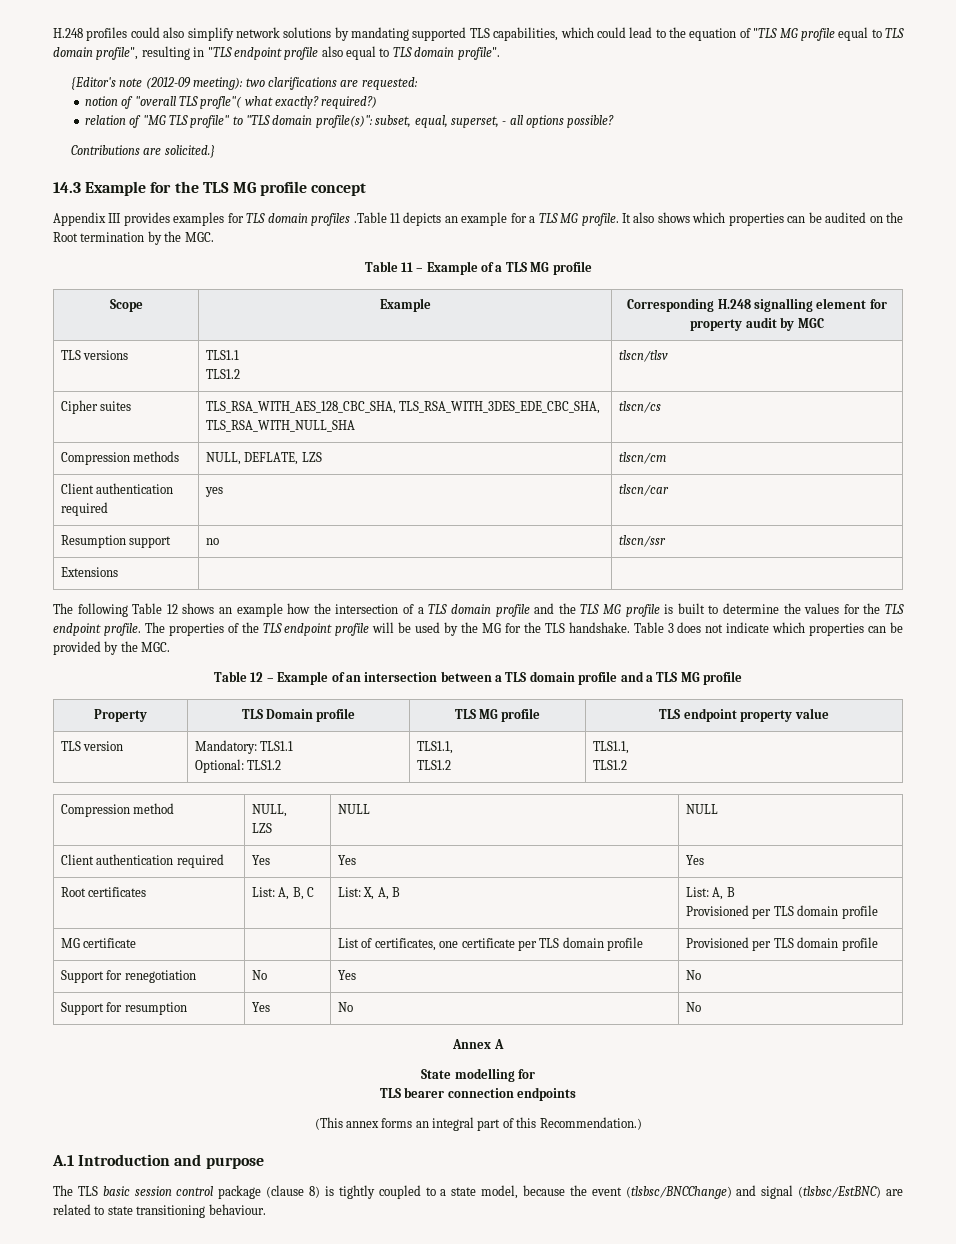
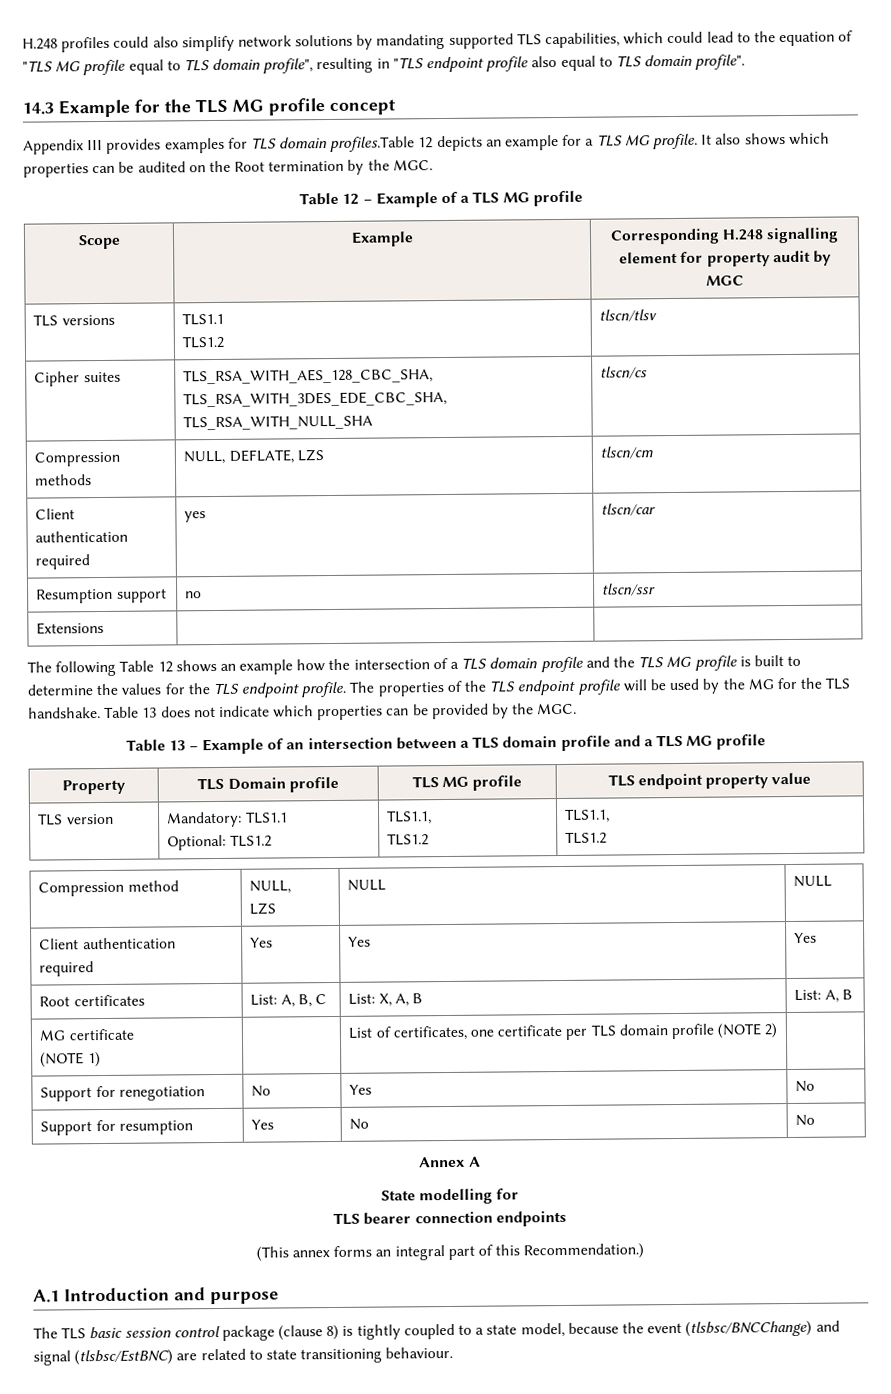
- {Editor's note (2012-09 meeting): two clarifications are requested:
- notion of "overall TLS profle"( what exactly? required?)
- relation of "MG TLS profile" to "TLS domain profile(s)": subset, equal, superset, - all options possible?
- Contributions are solicited.}
- Appendix III provides examples for TLS domain profiles .Table 11 depicts an example for a TLS MG profile.
+ Appendix III provides examples for TLS domain profiles.Table 12 depicts an example for a TLS MG profile.
- Table 11 – Example of a TLS MG profile
+ Table 12 – Example of a TLS MG profile
- Table 3 does not indicate which properties can be provided by the MGC.
+ Table 13 does not indicate which properties can be provided by the MGC.
- Table 12 – Example of an intersection between a TLS domain profile and a TLS MG profile
+ Table 13 – Example of an intersection between a TLS domain profile and a TLS MG profile
  Root certificates | List: A, B, C | List: X, A, B | List: A, B
- Provisioned per TLS domain profile
- MG certificate | | List of certificates, one certificate per TLS domain profile | Provisioned per TLS domain profile
+ MG certificate
+ (NOTE 1) | | List of certificates, one certificate per TLS domain profile (NOTE 2) |

